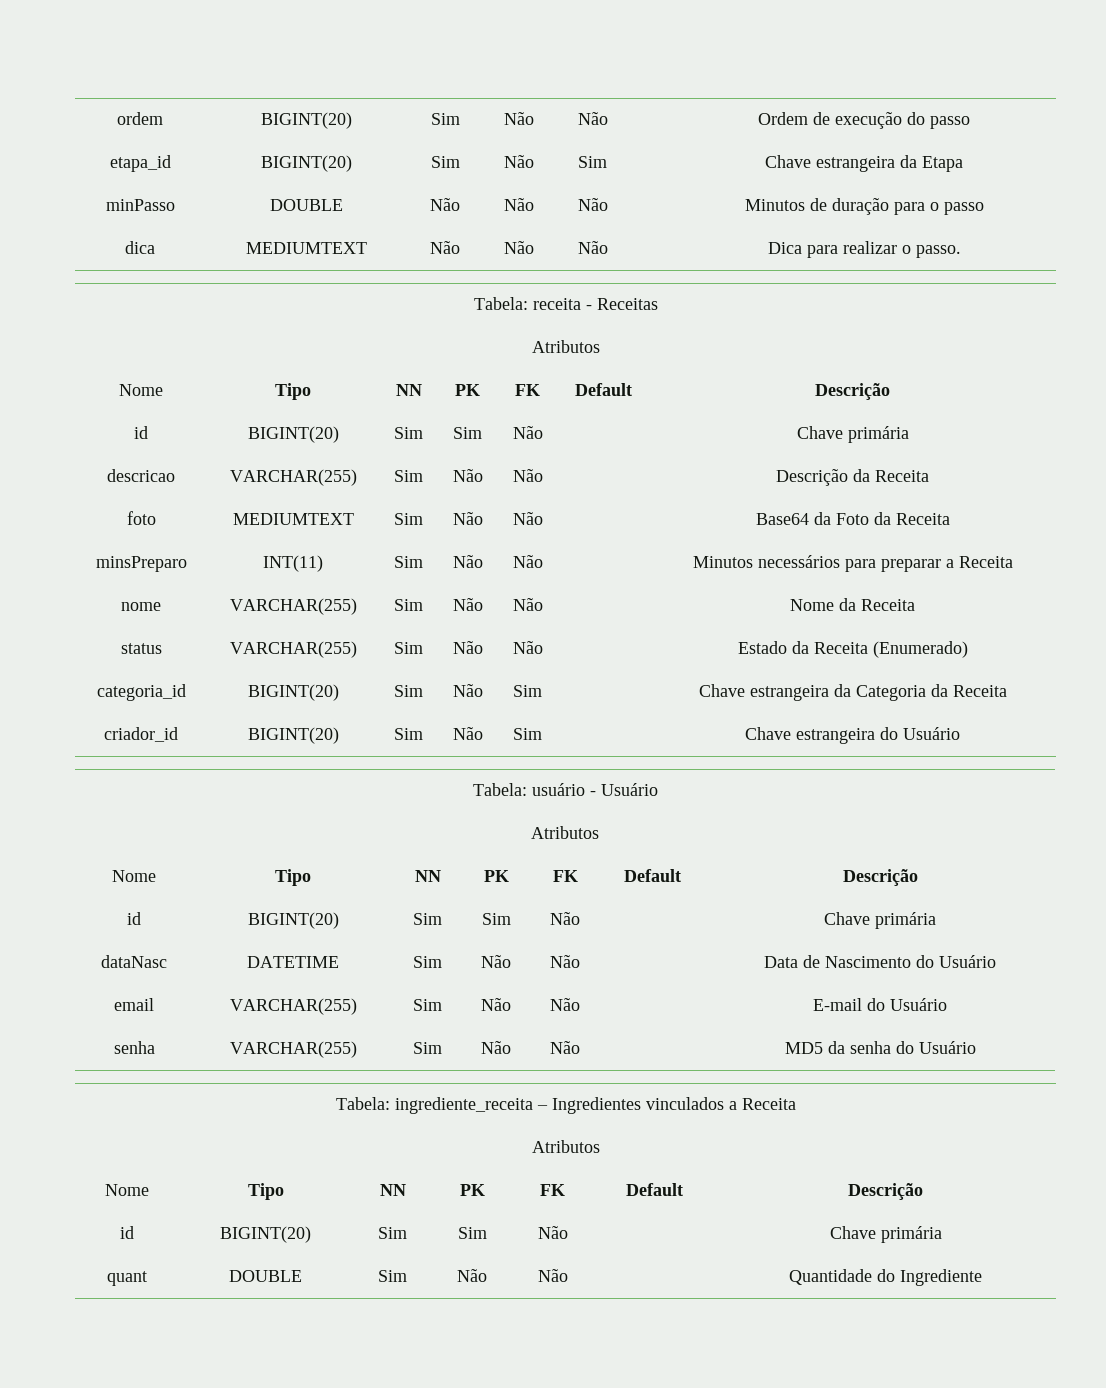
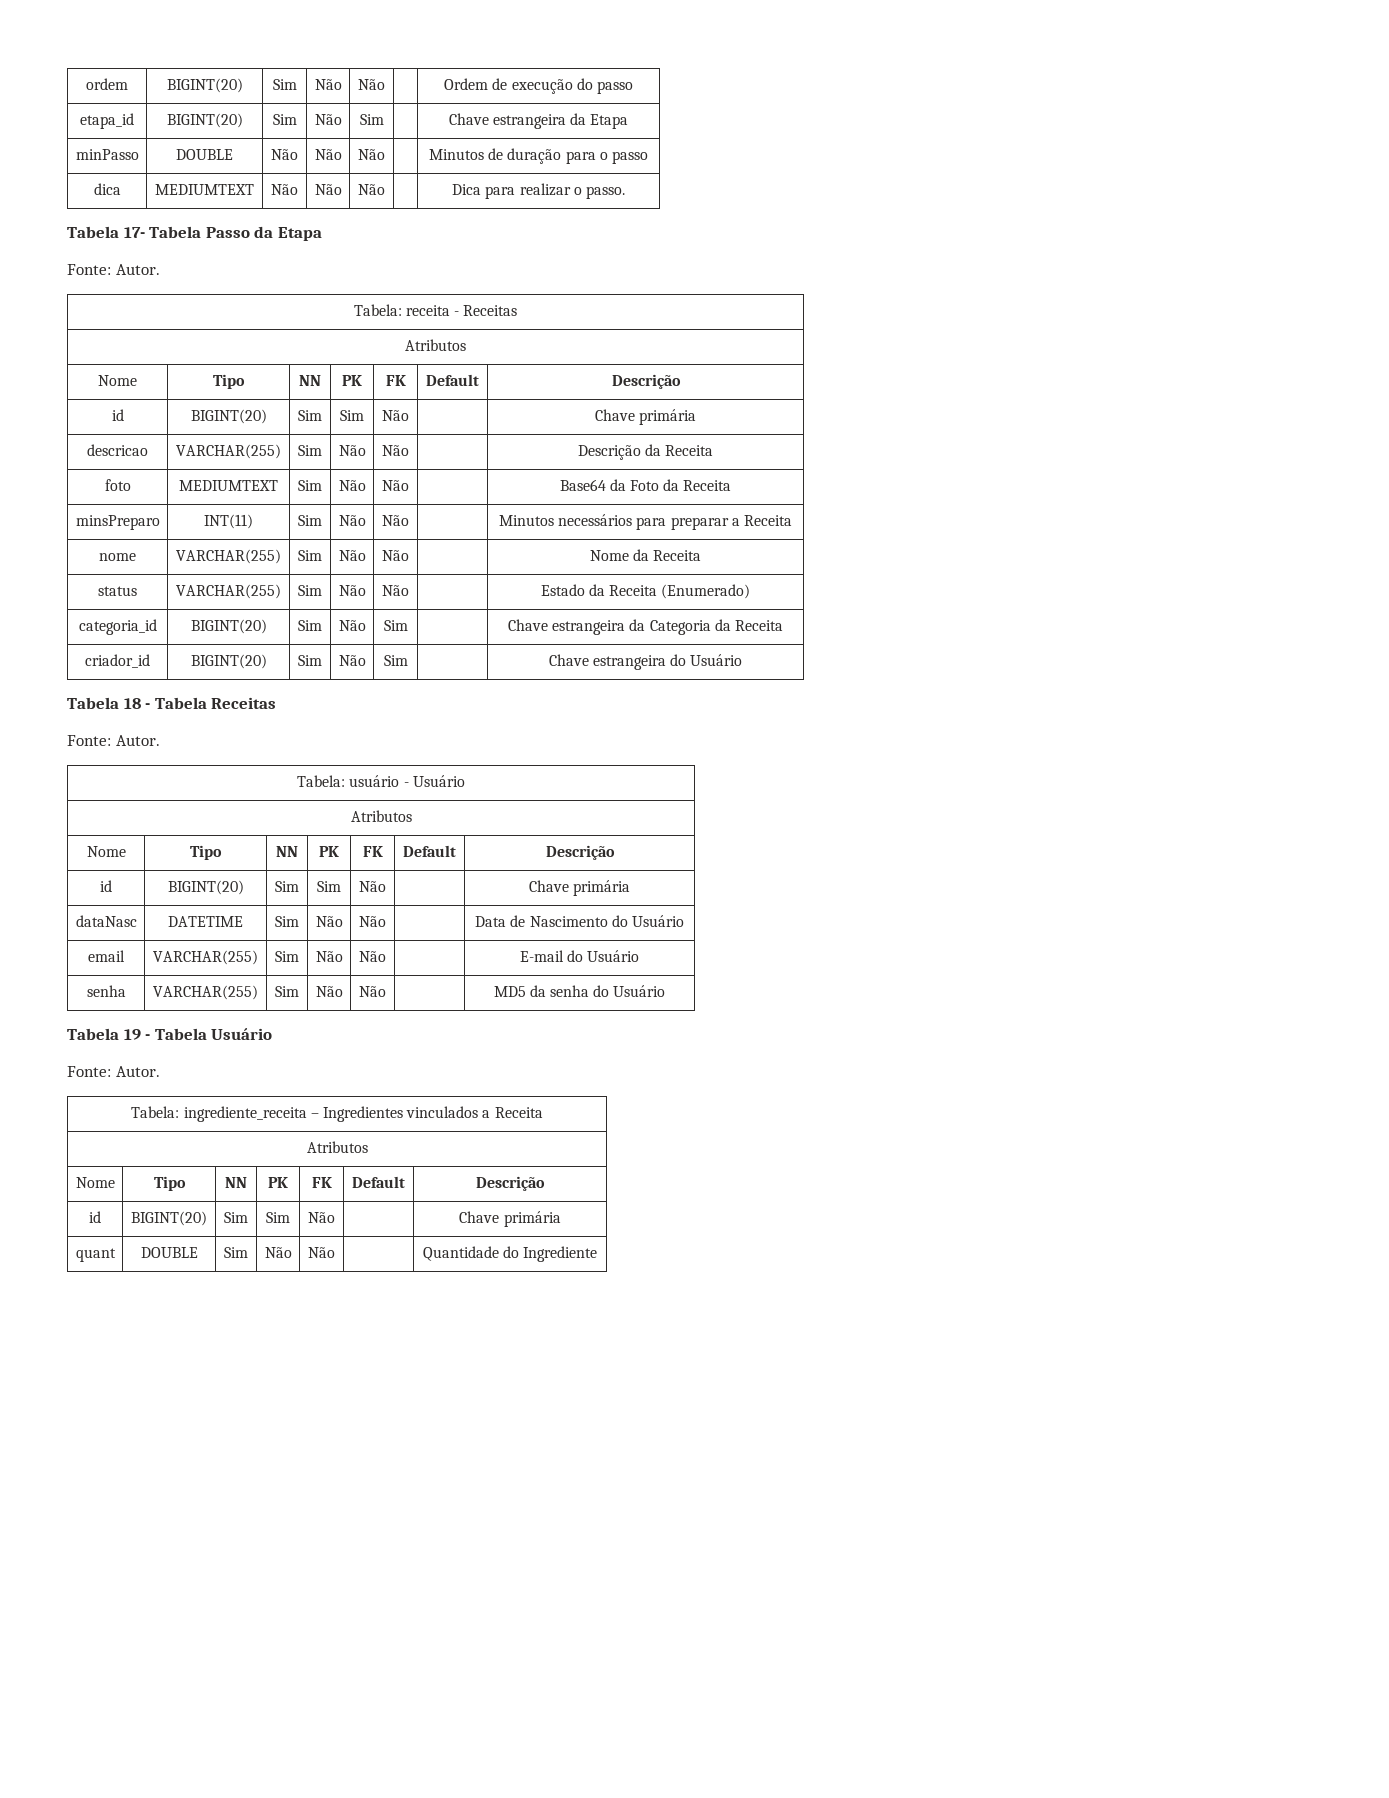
+ Tabela 17- Tabela Passo da Etapa
+ Fonte: Autor.
+ Tabela 18 - Tabela Receitas
+ Fonte: Autor.
+ Tabela 19 - Tabela Usuário
+ Fonte: Autor.

